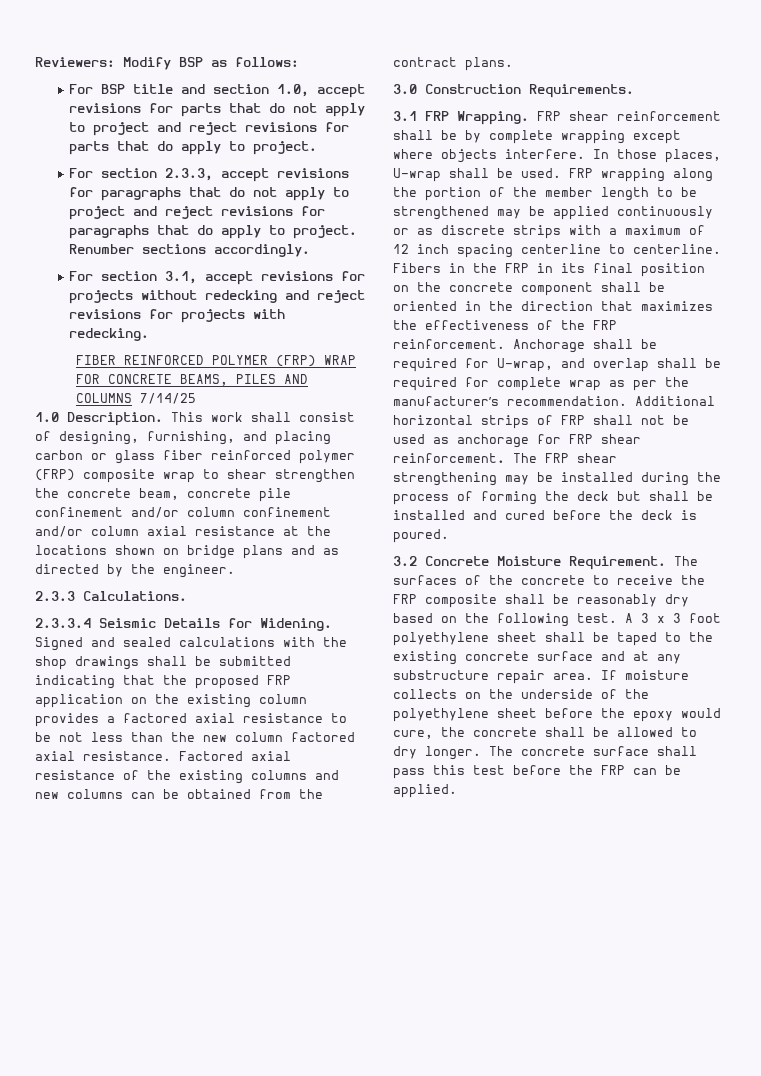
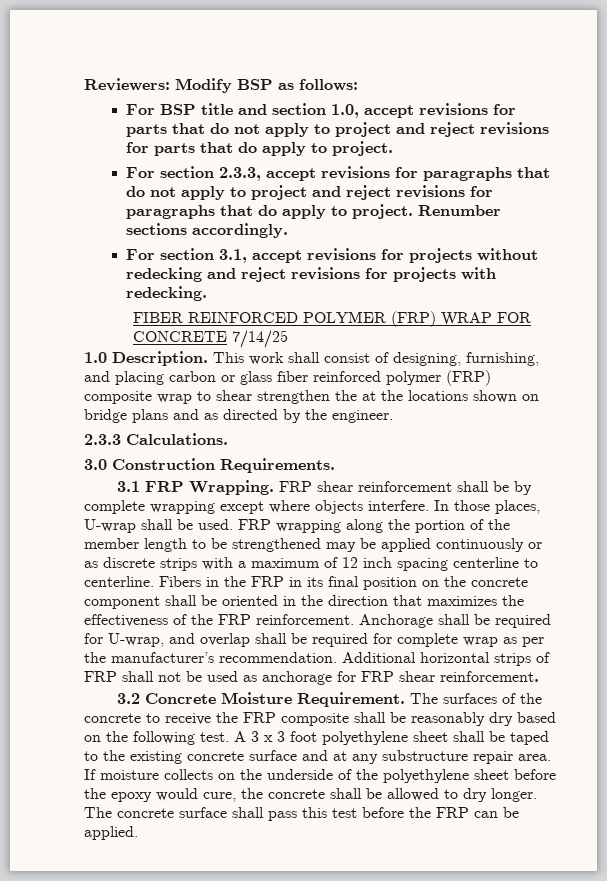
- FIBER REINFORCED POLYMER (FRP) WRAP FOR CONCRETE BEAMS, PILES AND COLUMNS 7/14/25
+ FIBER REINFORCED POLYMER (FRP) WRAP FOR CONCRETE 7/14/25
- This work shall consist of designing, furnishing, and placing carbon or glass fiber reinforced polymer (FRP) composite wrap to shear strengthen the concrete beam, concrete pile confinement and/or column confinement and/or column axial resistance at the locations shown on bridge plans and as directed by the engineer.
+ This work shall consist of designing, furnishing, and placing carbon or glass fiber reinforced polymer (FRP) composite wrap to shear strengthen the at the locations shown on bridge plans and as directed by the engineer.
- 2.3.3.4 Seismic Details for Widening. Signed and sealed calculations with the shop drawings shall be submitted indicating that the proposed FRP application on the existing column provides a factored axial resistance to be not less than the new column factored axial resistance. Factored axial resistance of the existing columns and new columns can be obtained from the contract plans.
- The FRP shear strengthening may be installed during the process of forming the deck but shall be installed and cured before the deck is poured.

